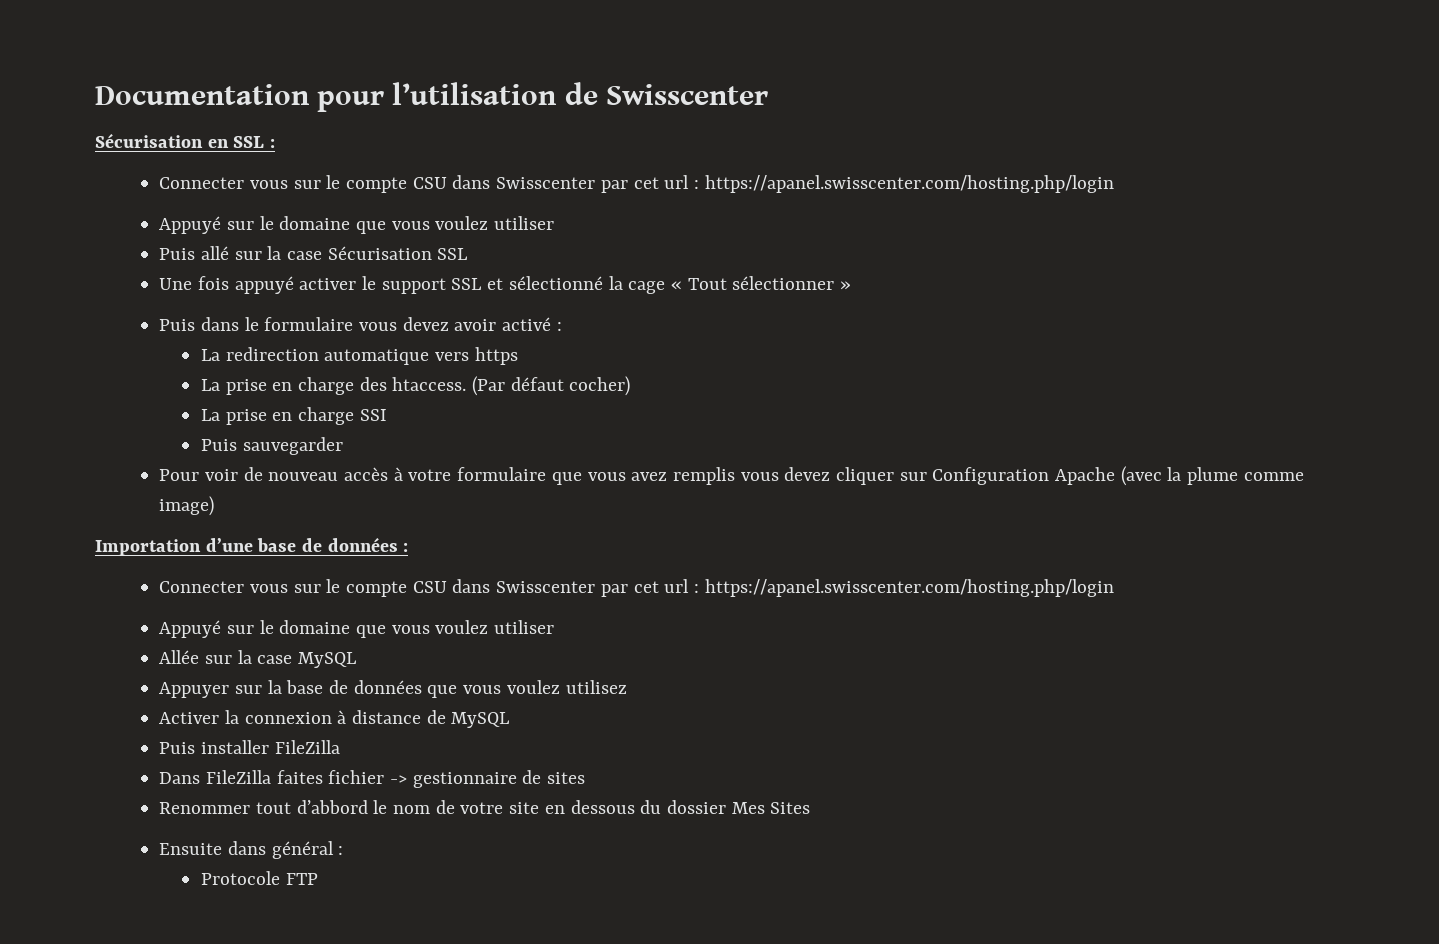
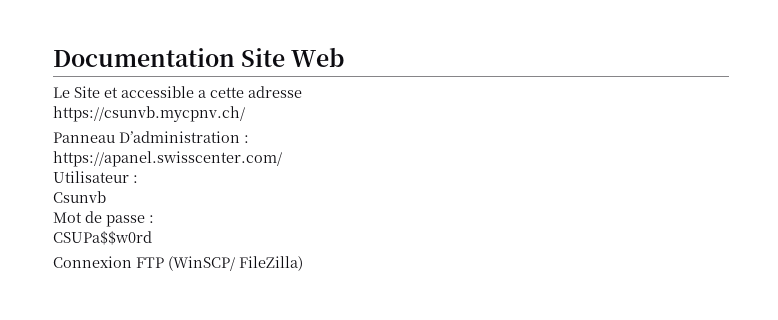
- Documentation pour l’utilisation de Swisscenter
- Sécurisation en SSL :
- Connecter vous sur le compte CSU dans Swisscenter par cet url : https://apanel.swisscenter.com/hosting.php/login
- Appuyé sur le domaine que vous voulez utiliser
- Puis allé sur la case Sécurisation SSL
- Une fois appuyé activer le support SSL et sélectionné la cage « Tout sélectionner »
- Puis dans le formulaire vous devez avoir activé :
- La redirection automatique vers https
- La prise en charge des htaccess. (Par défaut cocher)
- La prise en charge SSI
- Puis sauvegarder
- Pour voir de nouveau accès à votre formulaire que vous avez remplis vous devez cliquer sur Configuration Apache (avec la plume comme image)
- Importation d’une base de données :
- Connecter vous sur le compte CSU dans Swisscenter par cet url : https://apanel.swisscenter.com/hosting.php/login
- Appuyé sur le domaine que vous voulez utiliser
- Allée sur la case MySQL
- Appuyer sur la base de données que vous voulez utilisez
- Activer la connexion à distance de MySQL
- Puis installer FileZilla
- Dans FileZilla faites fichier -> gestionnaire de sites
- Renommer tout d’abbord le nom de votre site en dessous du dossier Mes Sites
- Ensuite dans général :
- Protocole FTP
+ Documentation Site Web
+ Le Site et accessible a cette adresse
+ https://csunvb.mycpnv.ch/
+ Panneau D’administration :
+ https://apanel.swisscenter.com/
+ Utilisateur :
+ Csunvb
+ Mot de passe :
+ CSUPa$$w0rd
+ Connexion FTP (WinSCP/ FileZilla)

